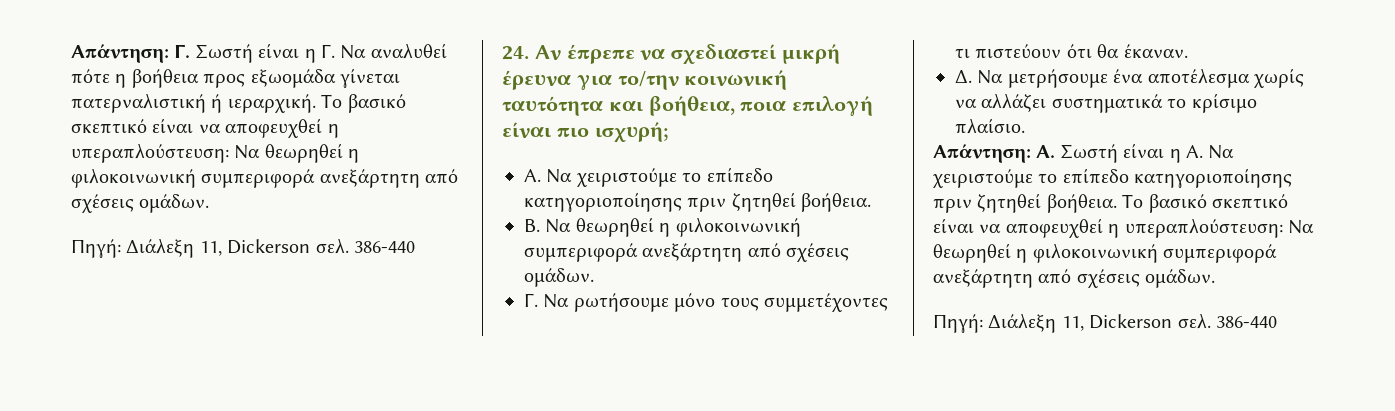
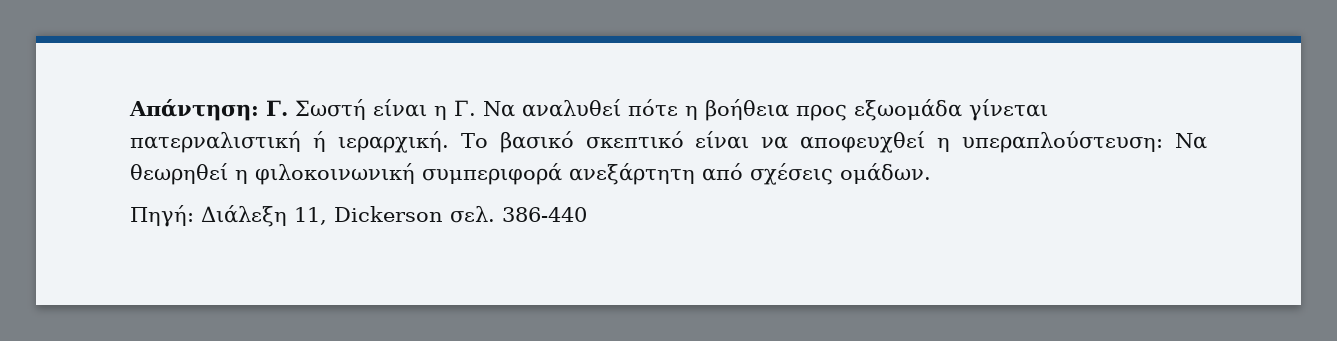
- 24. Αν έπρεπε να σχεδιαστεί μικρή έρευνα για το/την κοινωνική ταυτότητα και βοήθεια, ποια επιλογή είναι πιο ισχυρή;
- Α. Να χειριστούμε το επίπεδο κατηγοριοποίησης πριν ζητηθεί βοήθεια.
- Β. Να θεωρηθεί η φιλοκοινωνική συμπεριφορά ανεξάρτητη από σχέσεις ομάδων.
- Γ. Να ρωτήσουμε μόνο τους συμμετέχοντες τι πιστεύουν ότι θα έκαναν.
- Δ. Να μετρήσουμε ένα αποτέλεσμα χωρίς να αλλάζει συστηματικά το κρίσιμο πλαίσιο.
- Απάντηση: Α. Σωστή είναι η Α. Να χειριστούμε το επίπεδο κατηγοριοποίησης πριν ζητηθεί βοήθεια. Το βασικό σκεπτικό είναι να αποφευχθεί η υπεραπλούστευση: Να θεωρηθεί η φιλοκοινωνική συμπεριφορά ανεξάρτητη από σχέσεις ομάδων.
- Πηγή: Διάλεξη 11, Dickerson σελ. 386-440

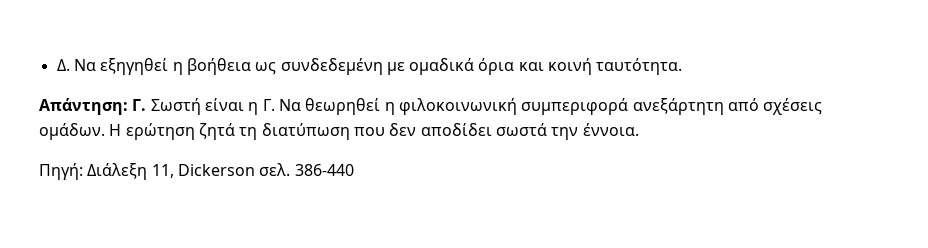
+ Δ. Να εξηγηθεί η βοήθεια ως συνδεδεμένη με ομαδικά όρια και κοινή ταυτότητα.
- Απάντηση: Γ. Σωστή είναι η Γ. Να αναλυθεί πότε η βοήθεια προς εξωομάδα γίνεται πατερναλιστική ή ιεραρχική. Το βασικό σκεπτικό είναι να αποφευχθεί η υπεραπλούστευση: Να θεωρηθεί η φιλοκοινωνική συμπεριφορά ανεξάρτητη από σχέσεις ομάδων.
+ Απάντηση: Γ. Σωστή είναι η Γ. Να θεωρηθεί η φιλοκοινωνική συμπεριφορά ανεξάρτητη από σχέσεις ομάδων. Η ερώτηση ζητά τη διατύπωση που δεν αποδίδει σωστά την έννοια.

